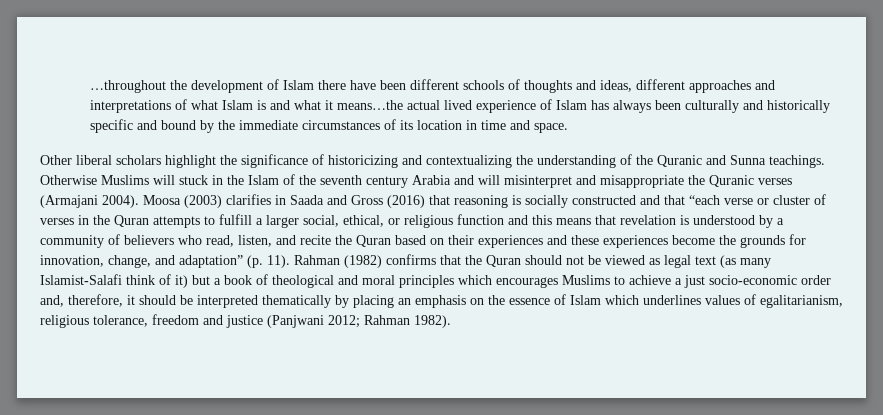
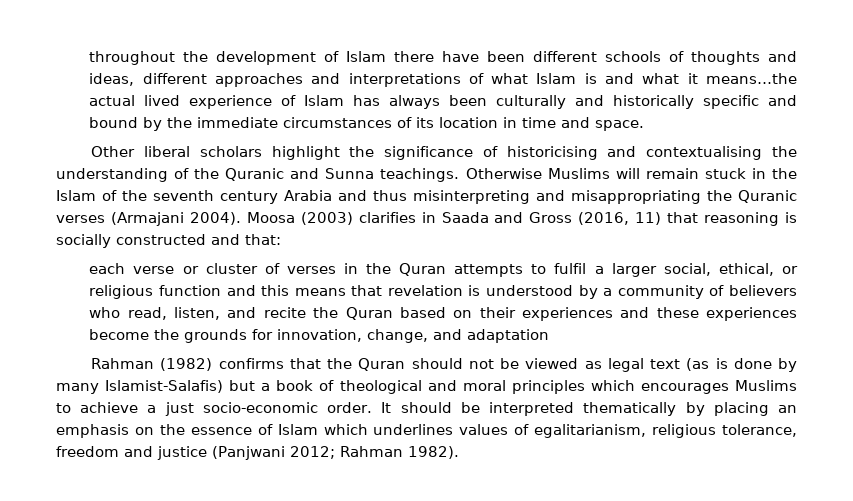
- …throughout the development of Islam there have been different schools of thoughts and ideas, different approaches and interpretations of what Islam is and what it means…the actual lived experience of Islam has always been culturally and historically specific and bound by the immediate circumstances of its location in time and space.
+ throughout the development of Islam there have been different schools of thoughts and ideas, different approaches and interpretations of what Islam is and what it means…the actual lived experience of Islam has always been culturally and historically specific and bound by the immediate circumstances of its location in time and space.
- Other liberal scholars highlight the significance of historicizing and contextualizing the understanding of the Quranic and Sunna teachings.
+ Other liberal scholars highlight the significance of historicising and contextualising the understanding of the Quranic and Sunna teachings.
- Otherwise Muslims will stuck in the Islam of the seventh century Arabia and will misinterpret and misappropriate the Quranic verses (Armajani 2004).
+ Otherwise Muslims will remain stuck in the Islam of the seventh century Arabia and thus misinterpreting and misappropriating the Quranic verses (Armajani 2004).
- Moosa (2003) clarifies in Saada and Gross (2016) that reasoning is socially constructed and that “each verse or cluster of verses in the Quran attempts to fulfill a larger social, ethical, or religious function and this means that revelation is understood by a community of believers who read, listen, and recite the Quran based on their experiences and these experiences become the grounds for innovation, change, and adaptation” (p. 11). Rahman (1982) confirms that the Quran should not be viewed as legal text (as many Islamist-Salafi think of it) but a book of theological and moral principles which encourages Muslims to achieve a just socio-economic order and, therefore, it should be interpreted thematically by placing an emphasis on the essence of Islam which underlines values of egalitarianism, religious tolerance, freedom and justice (Panjwani 2012;
+ Moosa (2003) clarifies in Saada and Gross (2016, 11) that reasoning is socially constructed and that:
+ each verse or cluster of verses in the Quran attempts to fulfil a larger social, ethical, or religious function and this means that revelation is understood by a community of believers who read, listen, and recite the Quran based on their experiences and these experiences become the grounds for innovation, change, and adaptation
+ Rahman (1982) confirms that the Quran should not be viewed as legal text (as is done by many Islamist-Salafis) but a book of theological and moral principles which encourages Muslims to achieve a just socio-economic order. It should be interpreted thematically by placing an emphasis on the essence of Islam which underlines values of egalitarianism, religious tolerance, freedom and justice (Panjwani 2012;

